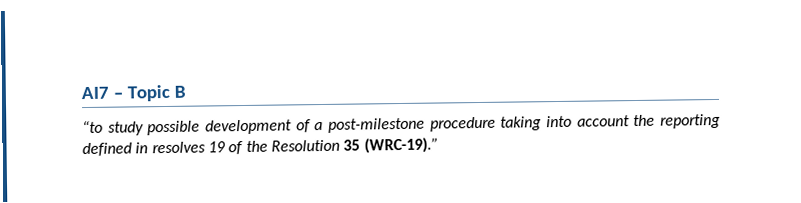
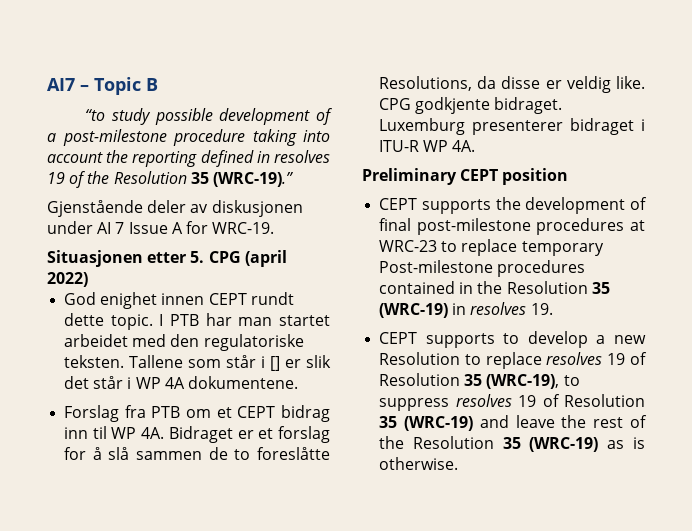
+ Gjenstående deler av diskusjonen under AI 7 Issue A for WRC-19.
+ Situasjonen etter 5. CPG (april 2022)
+ God enighet innen CEPT rundt dette topic. I PTB har man startet arbeidet med den regulatoriske teksten. Tallene som står i [] er slik det står i WP 4A dokumentene.
+ Forslag fra PTB om et CEPT bidrag inn til WP 4A. Bidraget er et forslag for å slå sammen de to foreslåtte Resolutions, da disse er veldig like. CPG godkjente bidraget. Luxemburg presenterer bidraget i ITU-R WP 4A.
+ Preliminary CEPT position
+ CEPT supports the development of final post-milestone procedures at WRC-23 to replace temporary Post-milestone procedures contained in the Resolution 35 (WRC-19) in resolves 19.
+ CEPT supports to develop a new Resolution to replace resolves 19 of Resolution 35 (WRC-19), to suppress resolves 19 of Resolution 35 (WRC-19) and leave the rest of the Resolution 35 (WRC-19) as is otherwise.

